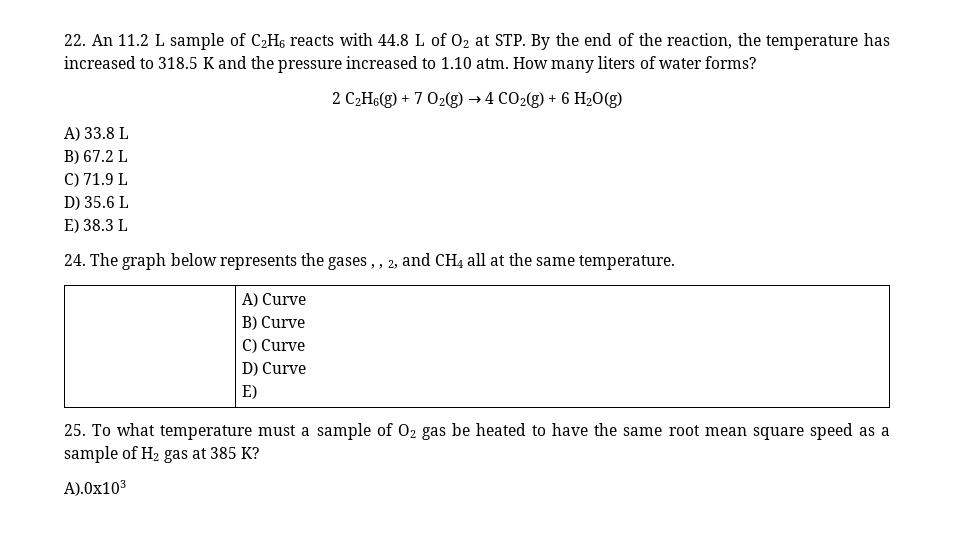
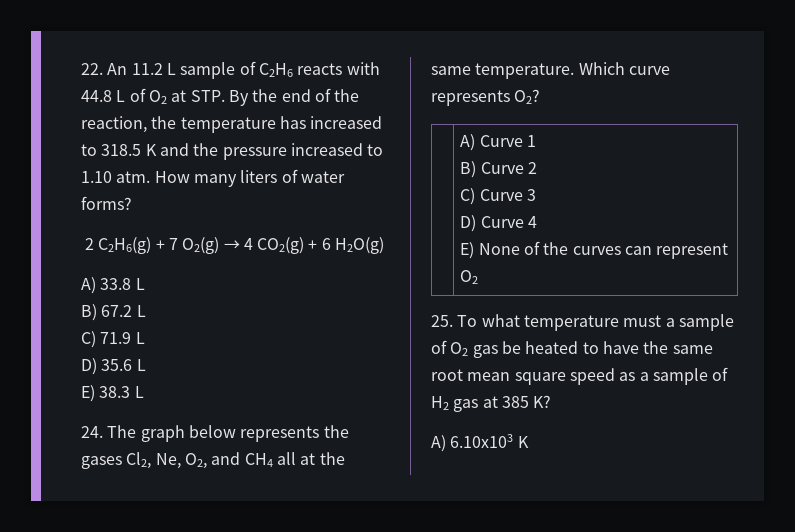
- 24. The graph below represents the gases , , 2, and CH4 all at the same temperature.
+ 24. The graph below represents the gases Cl2, Ne, O2, and CH4 all at the same temperature. Which curve represents O2?
- | A) Curve
- B) Curve
- C) Curve
- D) Curve
- E)
+ | A) Curve 1
+ B) Curve 2
+ C) Curve 3
+ D) Curve 4
+ E) None of the curves can represent O2
- A).0x103
+ A) 6.10x103 K

